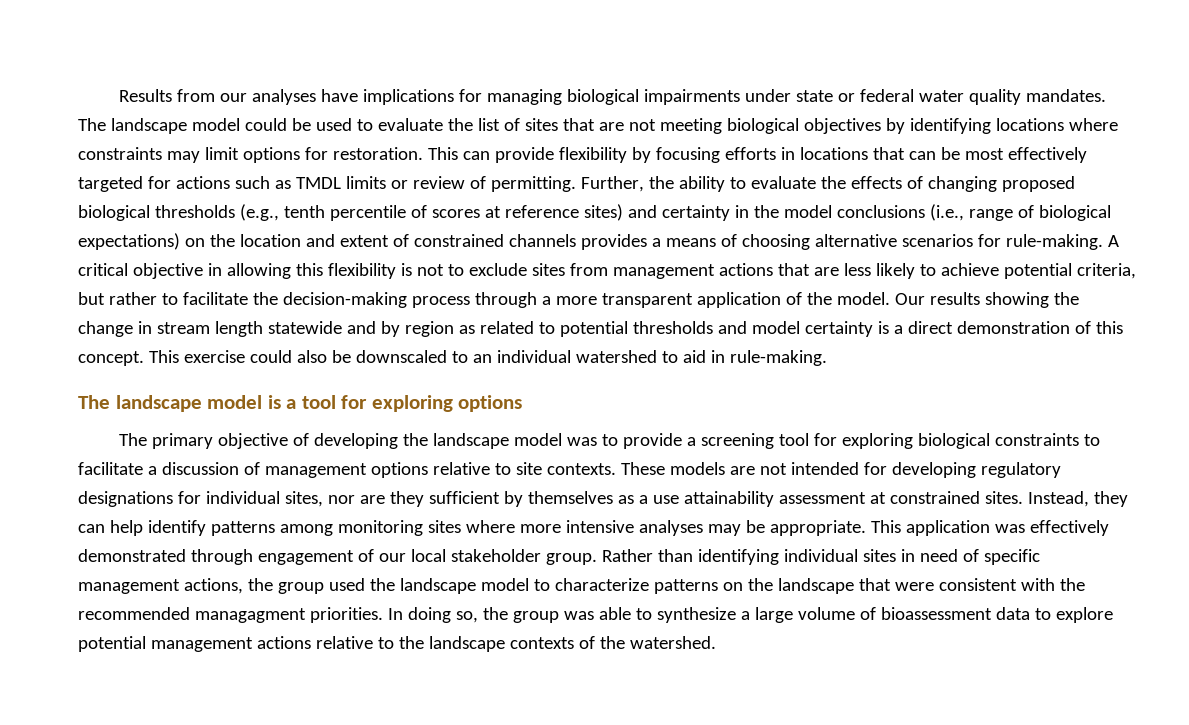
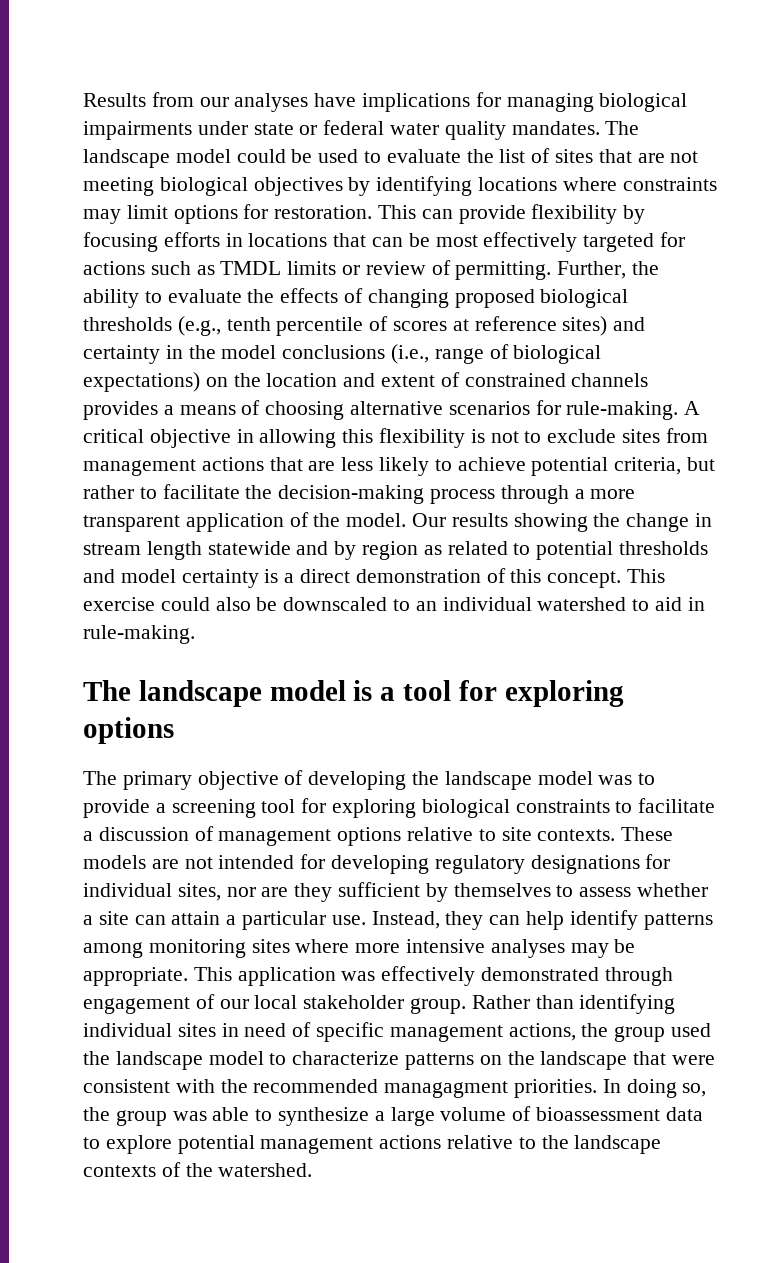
- These models are not intended for developing regulatory designations for individual sites, nor are they sufficient by themselves as a use attainability assessment at constrained sites.
+ These models are not intended for developing regulatory designations for individual sites, nor are they sufficient by themselves to assess whether a site can attain a particular use.

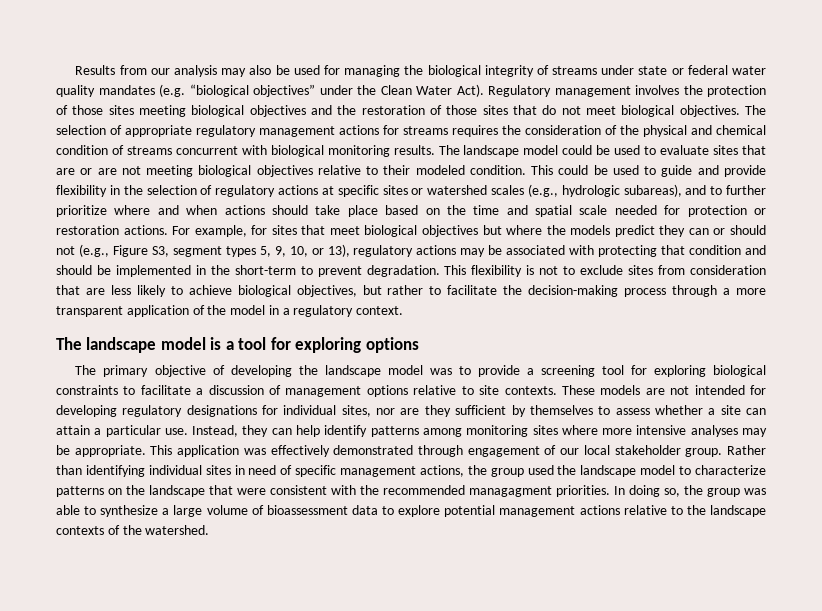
- Results from our analyses have implications for managing biological impairments under state or federal water quality mandates.
+ Results from our analysis may also be used for managing the biological integrity of streams under state or federal water quality mandates (e.g. “biological objectives” under the Clean Water Act). Regulatory management involves the protection of those sites meeting biological objectives and the restoration of those sites that do not meet biological objectives. The selection of appropriate regulatory management actions for streams requires the consideration of the physical and chemical condition of streams concurrent with biological monitoring results.
- The landscape model could be used to evaluate the list of sites that are not meeting biological objectives by identifying locations where constraints may limit options for restoration. This can provide flexibility by focusing efforts in locations that can be most effectively targeted for actions such as TMDL limits or review of permitting. Further, the ability to evaluate the effects of changing proposed biological thresholds (e.g., tenth percentile of scores at reference sites) and certainty in the model conclusions (i.e., range of biological expectations) on the location and extent of constrained channels provides a means of choosing alternative scenarios for rule-making. A critical objective in allowing this flexibility is not to exclude sites from management actions that are less likely to achieve potential criteria, but rather to facilitate the decision-making process through a more transparent application of the model. Our results showing the change in stream length statewide and by region as related to potential thresholds and model certainty is a direct demonstration of this concept. This exercise could also be downscaled to an individual watershed to aid in rule-making.
+ The landscape model could be used to evaluate sites that are or are not meeting biological objectives relative to their modeled condition. This could be used to guide and provide flexibility in the selection of regulatory actions at specific sites or watershed scales (e.g., hydrologic subareas), and to further prioritize where and when actions should take place based on the time and spatial scale needed for protection or restoration actions. For example, for sites that meet biological objectives but where the models predict they can or should not (e.g., Figure S3, segment types 5, 9, 10, or 13), regulatory actions may be associated with protecting that condition and should be implemented in the short-term to prevent degradation. This flexibility is not to exclude sites from consideration that are less likely to achieve biological objectives, but rather to facilitate the decision-making process through a more transparent application of the model in a regulatory context.

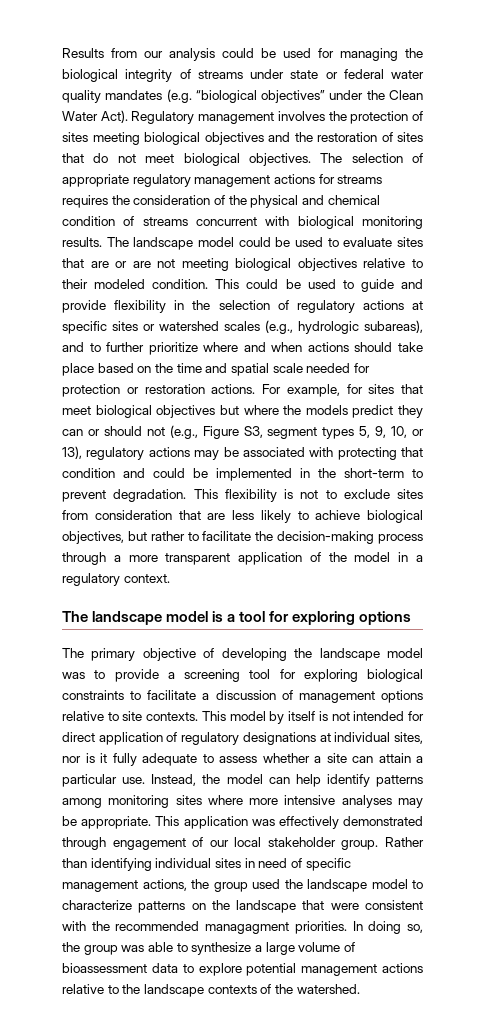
- Results from our analysis may also be used for managing the biological integrity of streams under state or federal water quality mandates (e.g. “biological objectives” under the Clean Water Act).
+ Results from our analysis could be used for managing the biological integrity of streams under state or federal water quality mandates (e.g. “biological objectives” under the Clean Water Act).
- Regulatory management involves the protection of those sites meeting biological objectives and the restoration of those sites that do not meet biological objectives.
+ Regulatory management involves the protection of sites meeting biological objectives and the restoration of sites that do not meet biological objectives.
- For example, for sites that meet biological objectives but where the models predict they can or should not (e.g., Figure S3, segment types 5, 9, 10, or 13), regulatory actions may be associated with protecting that condition and should be implemented in the short-term to prevent degradation.
+ For example, for sites that meet biological objectives but where the models predict they can or should not (e.g., Figure S3, segment types 5, 9, 10, or 13), regulatory actions may be associated with protecting that condition and could be implemented in the short-term to prevent degradation.
- These models are not intended for developing regulatory designations for individual sites, nor are they sufficient by themselves to assess whether a site can attain a particular use.
+ This model by itself is not intended for direct application of regulatory designations at individual sites, nor is it fully adequate to assess whether a site can attain a particular use.
- Instead, they can help identify patterns among monitoring sites where more intensive analyses may be appropriate.
+ Instead, the model can help identify patterns among monitoring sites where more intensive analyses may be appropriate.

